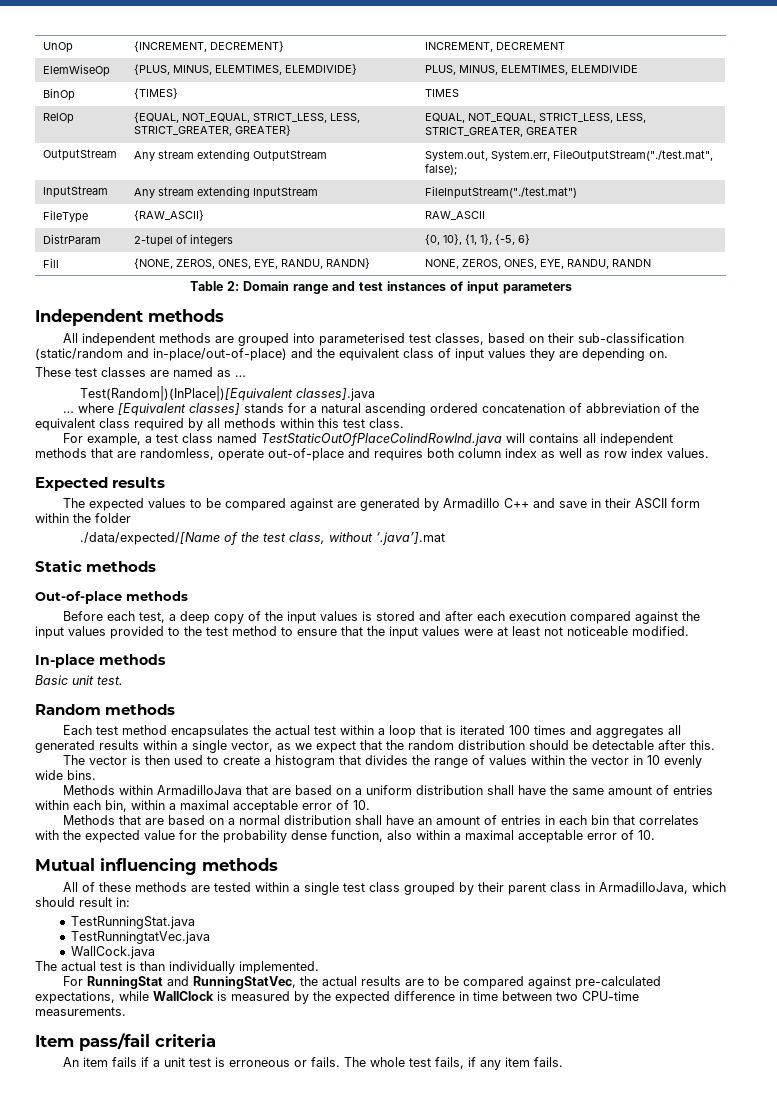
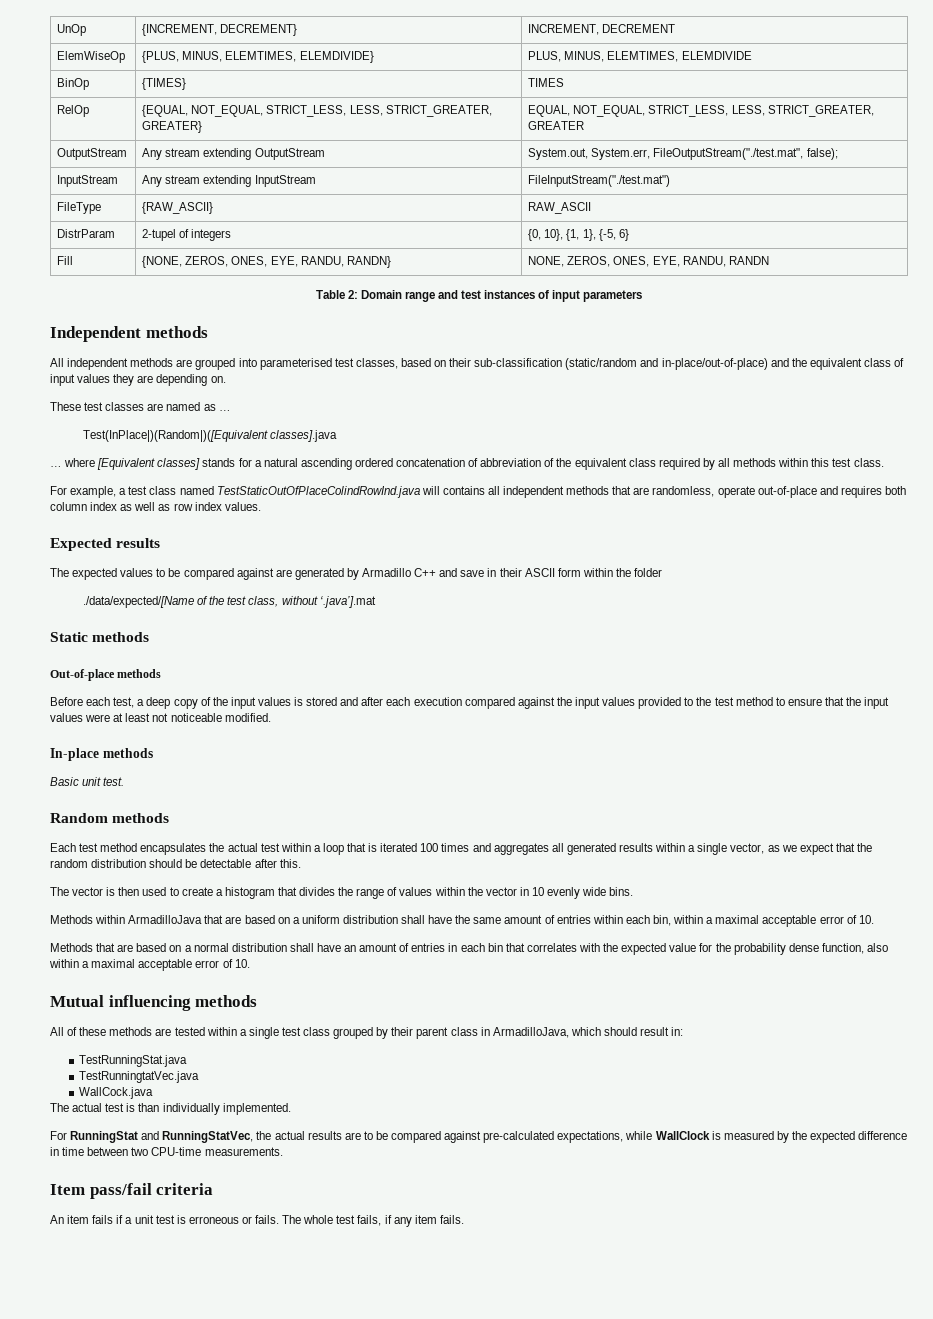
- Test(Random|)(InPlace|)[Equivalent classes].java
+ Test(InPlace|)(Random|)([Equivalent classes].java

